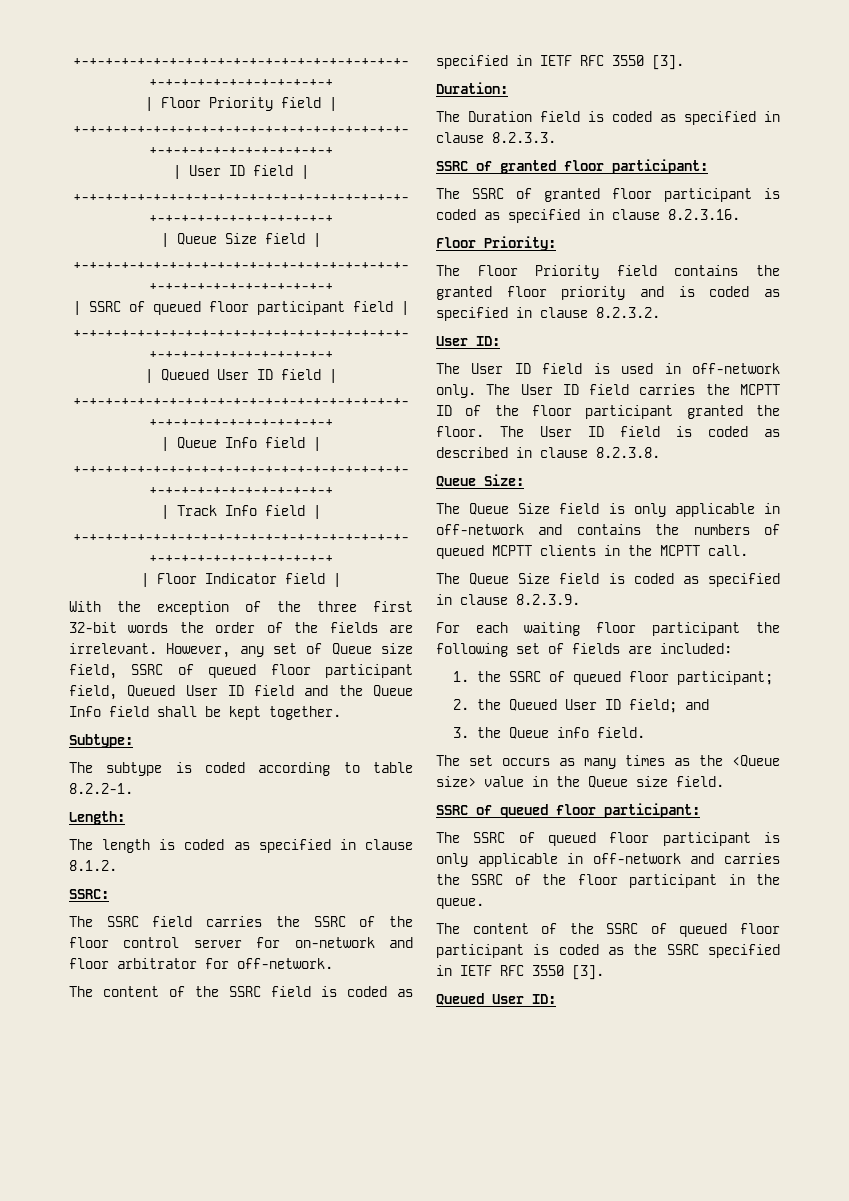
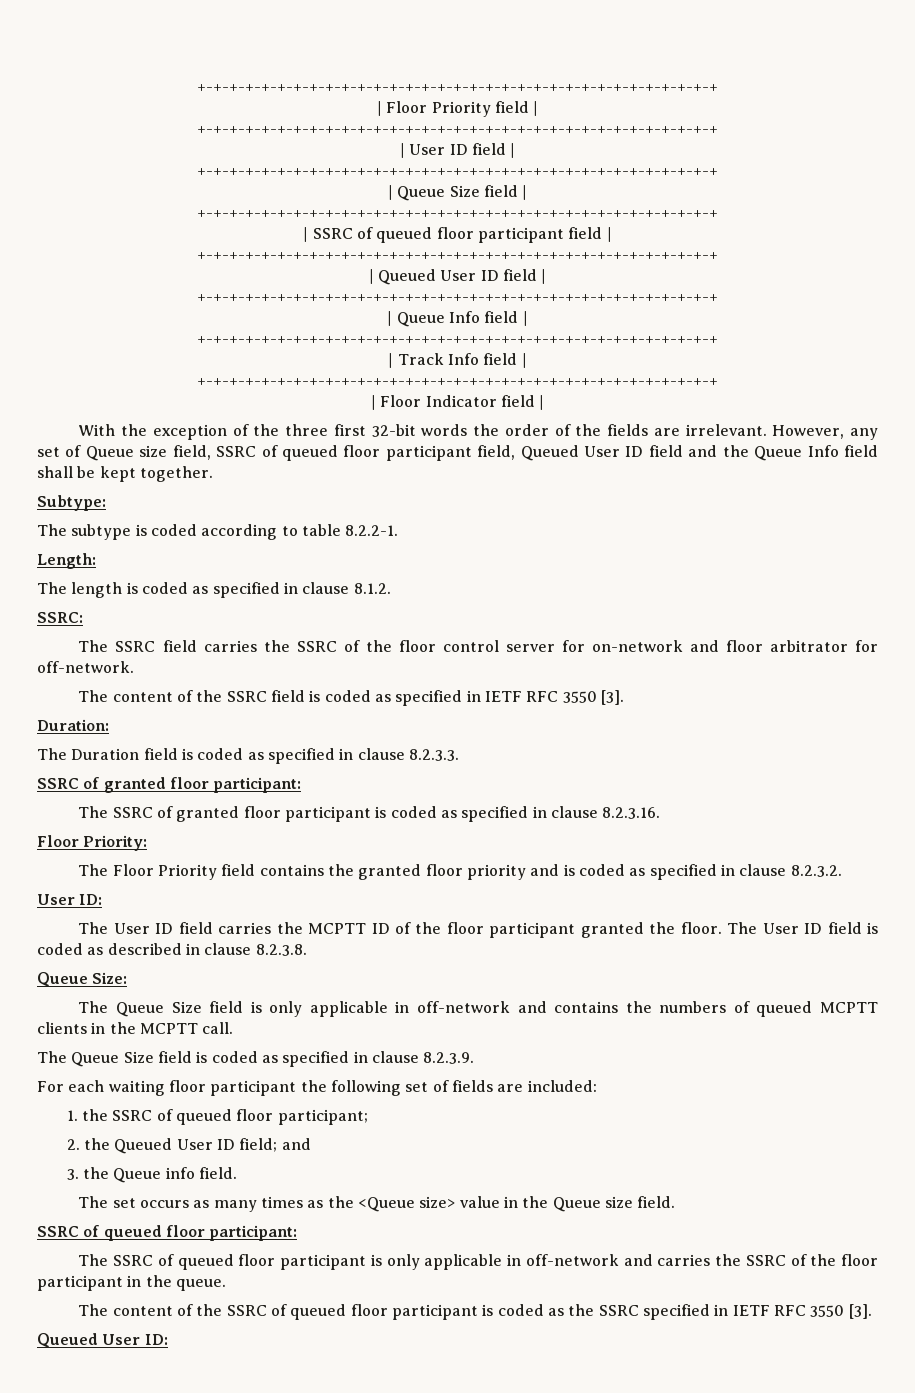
- The User ID field is used in off-network only. The User ID field carries the MCPTT ID of the floor participant granted the floor.
+ The User ID field carries the MCPTT ID of the floor participant granted the floor.

